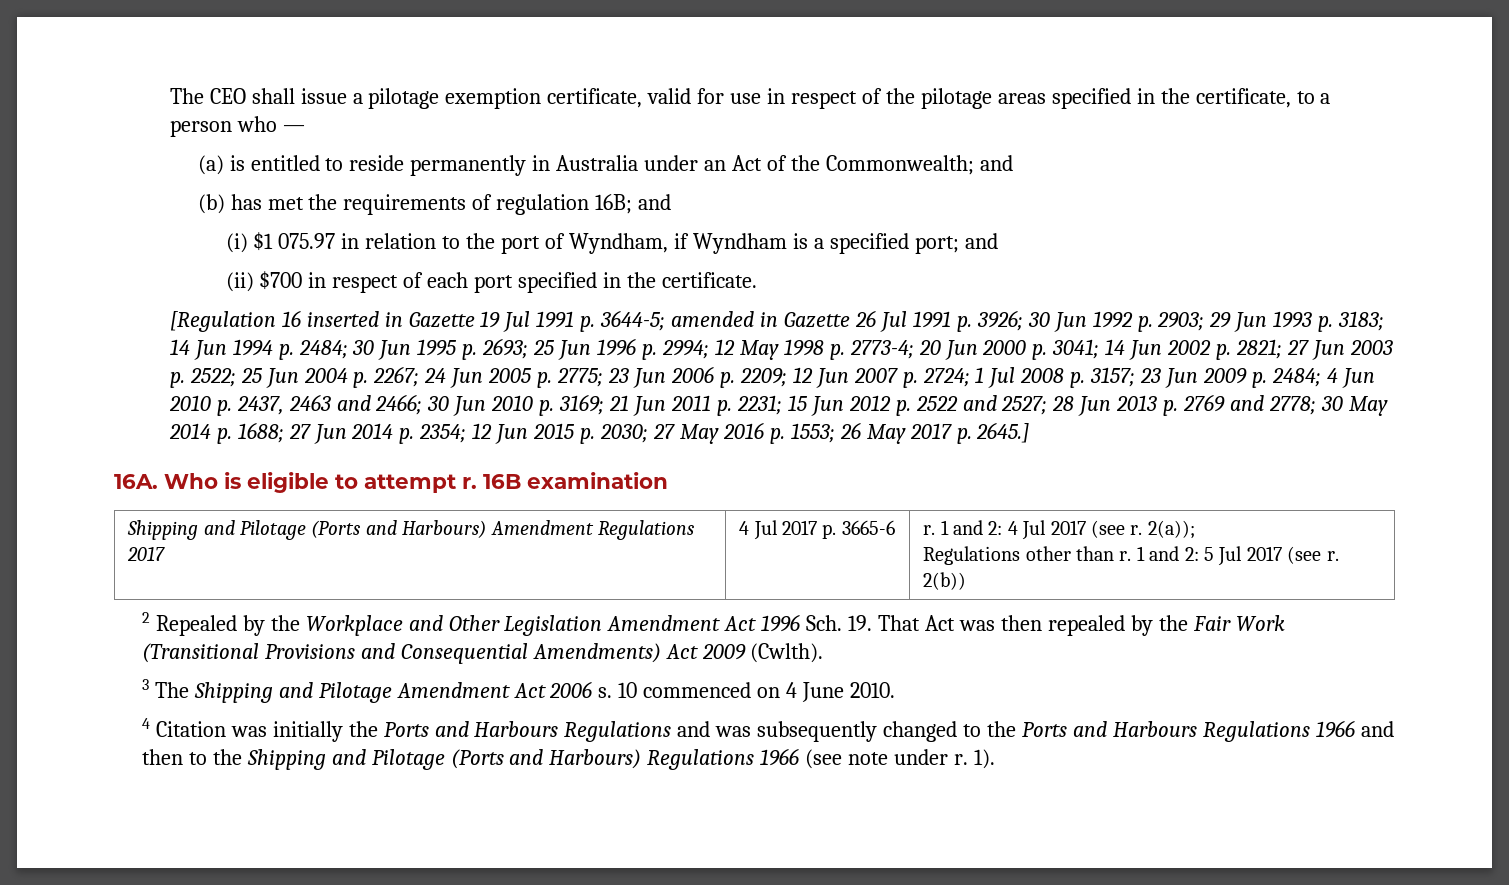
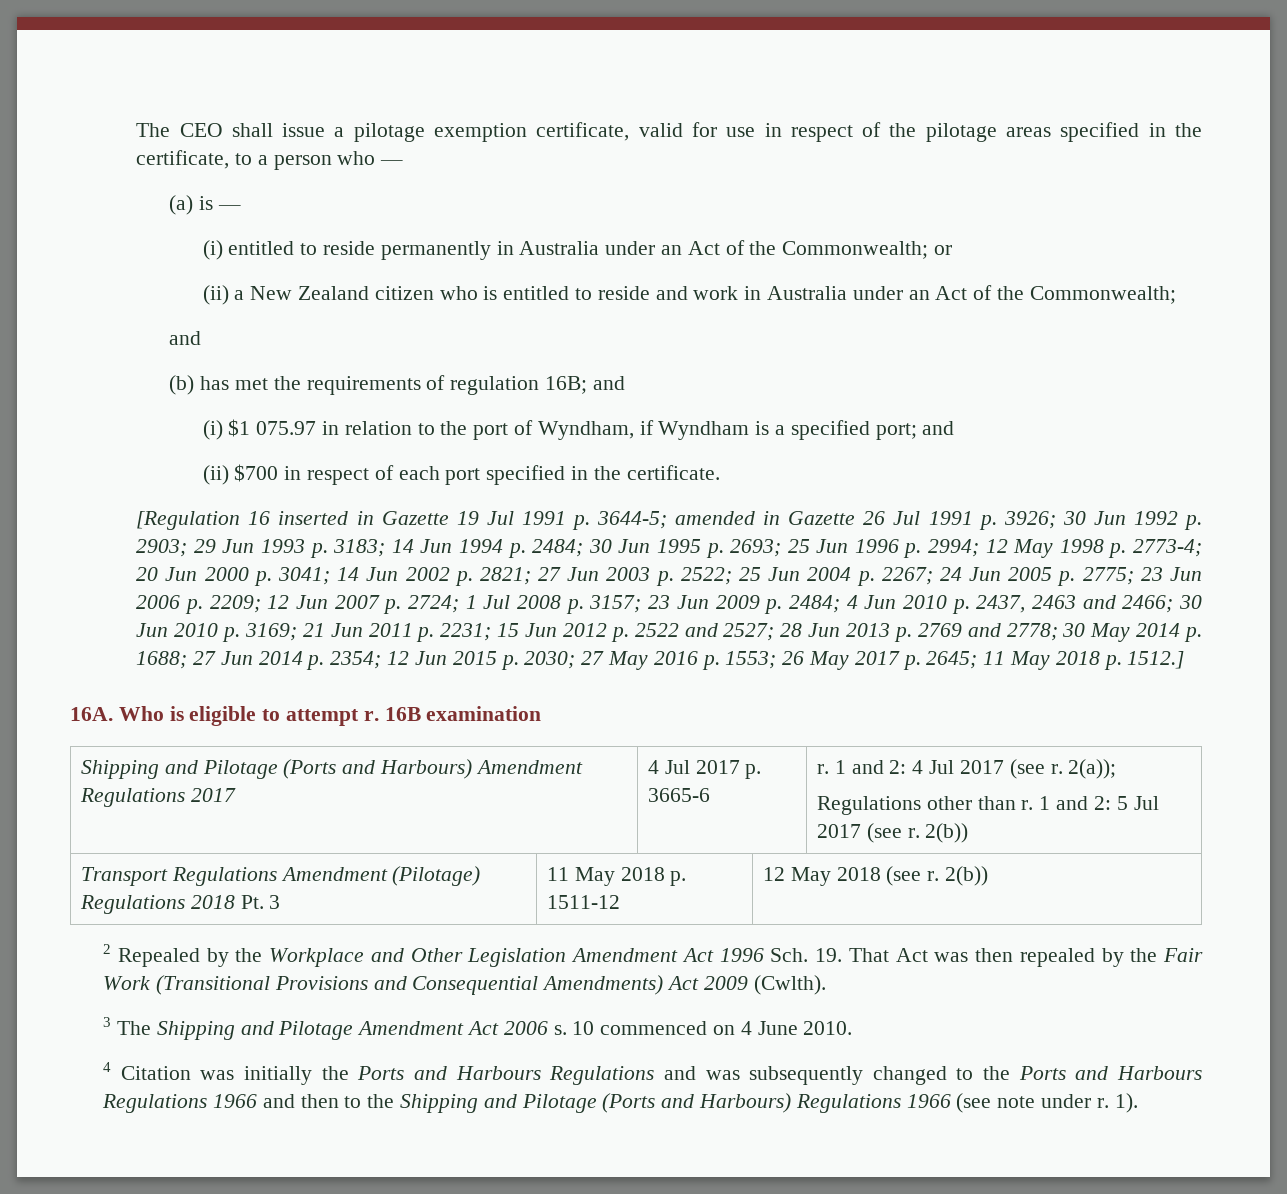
- (a) is entitled to reside permanently in Australia under an Act of the Commonwealth; and
+ (a) is —
+ (i) entitled to reside permanently in Australia under an Act of the Commonwealth; or
+ (ii) a New Zealand citizen who is entitled to reside and work in Australia under an Act of the Commonwealth;
+ and
- 26 May 2017 p. 2645.]
+ 26 May 2017 p. 2645; 11 May 2018 p. 1512.]
+ Transport Regulations Amendment (Pilotage) Regulations 2018 Pt. 3 | 11 May 2018 p. 1511-12 | 12 May 2018 (see r. 2(b))

